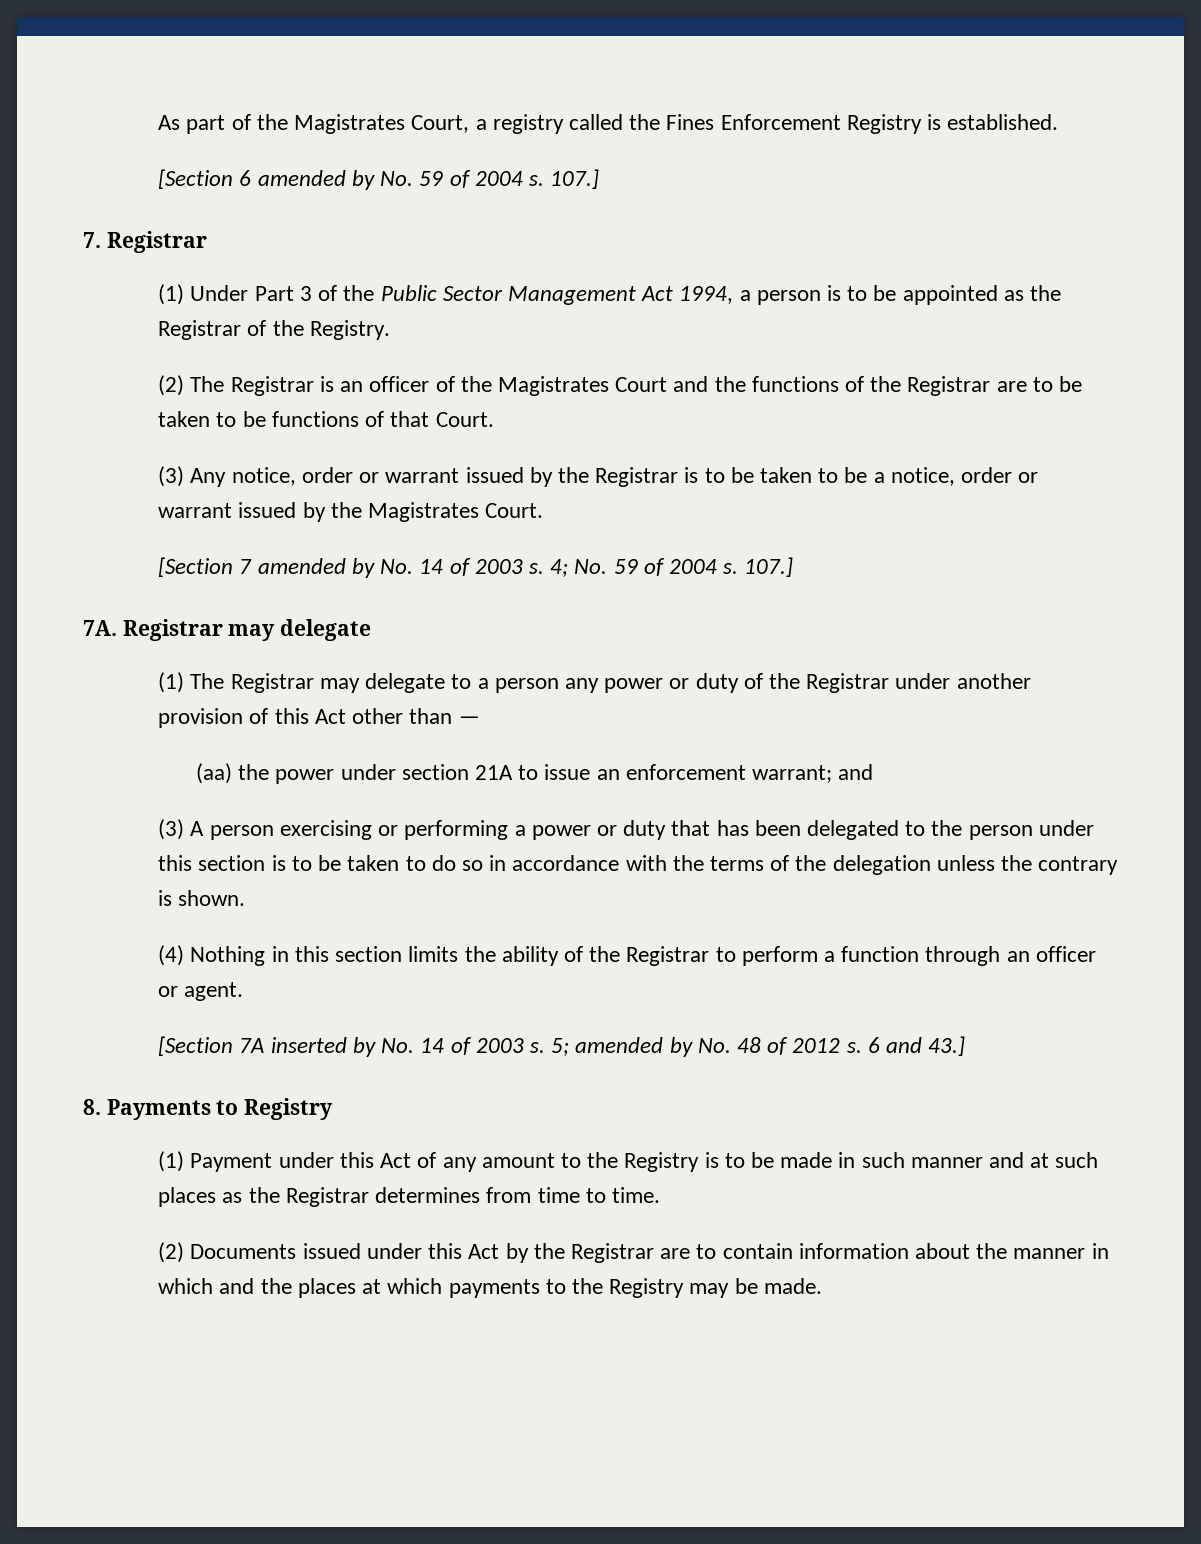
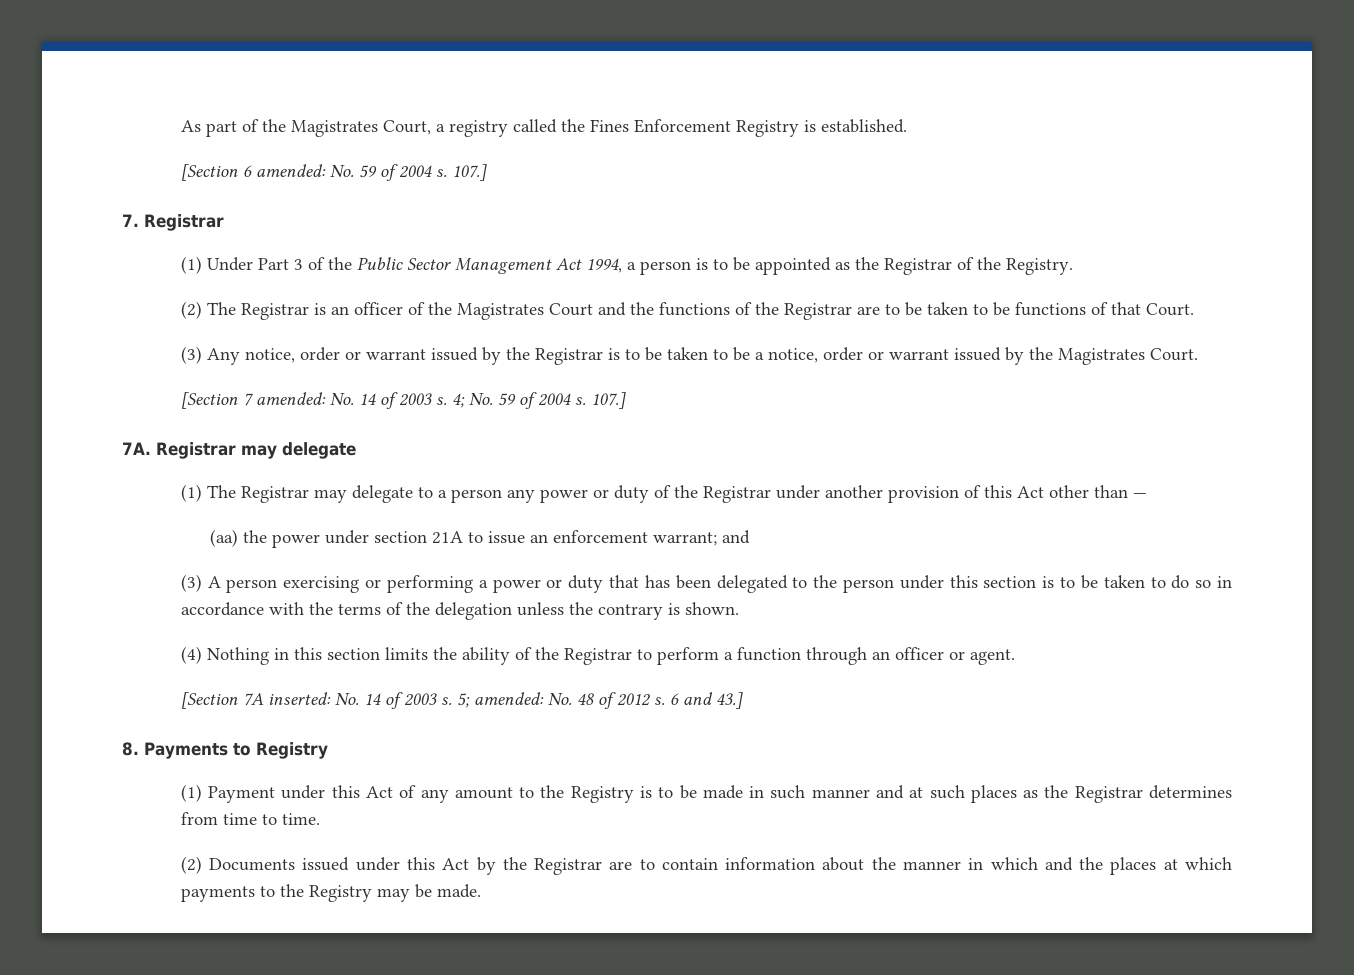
- [Section 6 amended by No. 59 of 2004 s.
+ [Section 6 amended: No. 59 of 2004 s.
- [Section 7 amended by No. 14 of 2003 s.
+ [Section 7 amended: No. 14 of 2003 s.
- [Section 7A inserted by No. 14 of 2003 s.
+ [Section 7A inserted: No. 14 of 2003 s.
- 5; amended by No. 48 of 2012 s.
+ 5; amended: No. 48 of 2012 s.

